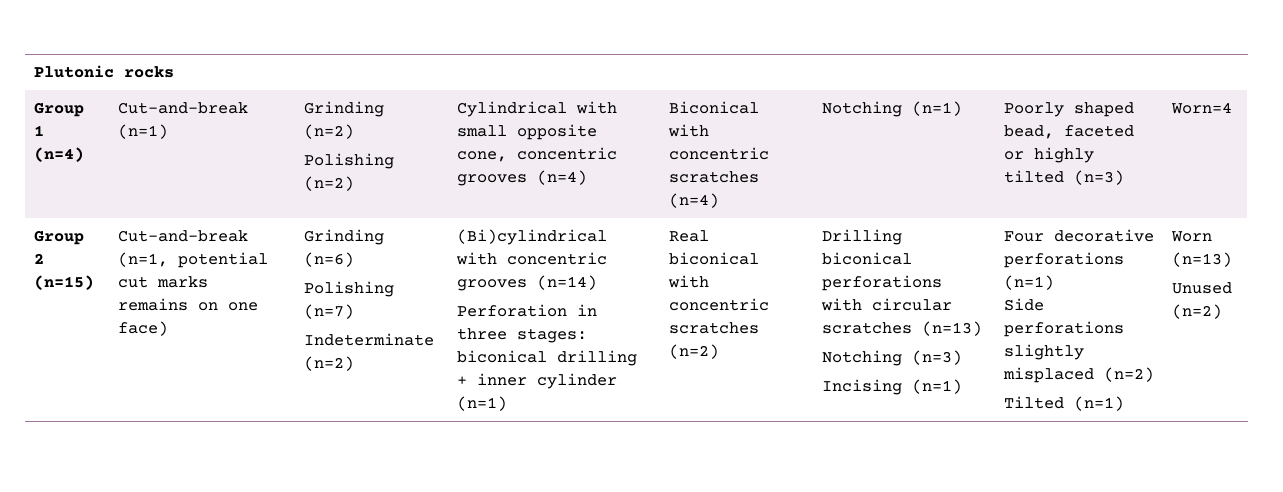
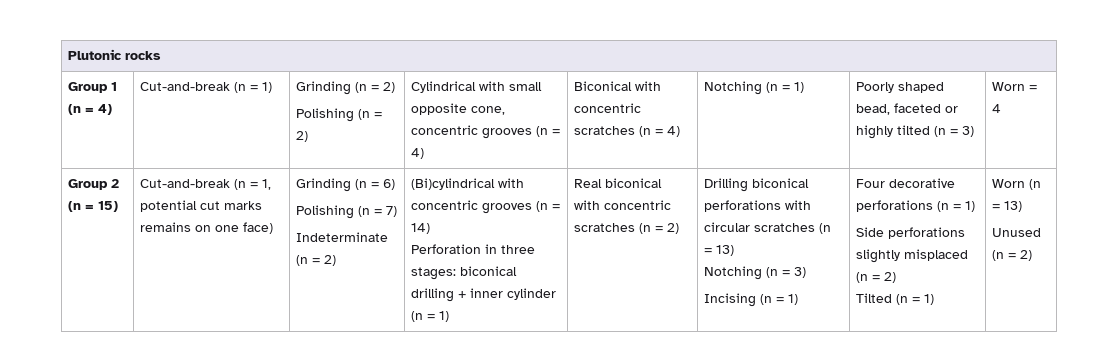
- Group 1 (n=4) | Cut-and-break (n=1) | Grinding (n=2)
- Polishing (n=2)
+ Group 1 (n = 4) | Cut-and-break (n = 1) | Grinding (n = 2)
+ Polishing (n = 2)
- Cylindrical with small opposite cone, concentric grooves (n=4)
+ Cylindrical with small opposite cone, concentric grooves (n = 4)
- Biconical with concentric scratches (n=4) | Notching (n=1)
+ Biconical with concentric scratches (n = 4) | Notching (n = 1)
- Poorly shaped bead, faceted or highly tilted (n=3) | Worn=4
- Group 2 (n=15) | Cut-and-break (n=1, potential cut marks remains on one face)
+ Poorly shaped bead, faceted or highly tilted (n = 3) | Worn = 4
+ Group 2 (n = 15) | Cut-and-break (n = 1, potential cut marks remains on one face)
- Grinding (n=6)
- Polishing (n=7)
- Indeterminate (n=2)
+ Grinding (n = 6)
+ Polishing (n = 7)
+ Indeterminate (n = 2)
- (Bi)cylindrical with concentric grooves (n=14)
+ (Bi)cylindrical with concentric grooves (n = 14)
- Perforation in three stages: biconical drilling + inner cylinder (n=1)
+ Perforation in three stages: biconical drilling + inner cylinder (n = 1)
- Real biconical with concentric scratches (n=2)
+ Real biconical with concentric scratches (n = 2)
- Drilling biconical perforations with circular scratches (n=13)
- Notching (n=3)
- Incising (n=1)
+ Drilling biconical perforations with circular scratches (n = 13)
+ Notching (n = 3)
+ Incising (n = 1)
- Four decorative perforations (n=1)
+ Four decorative perforations (n = 1)
- Side perforations slightly misplaced (n=2)
- Tilted (n=1) | Worn (n=13)
- Unused (n=2)
+ Side perforations slightly misplaced (n = 2)
+ Tilted (n = 1) | Worn (n = 13)
+ Unused (n = 2)

